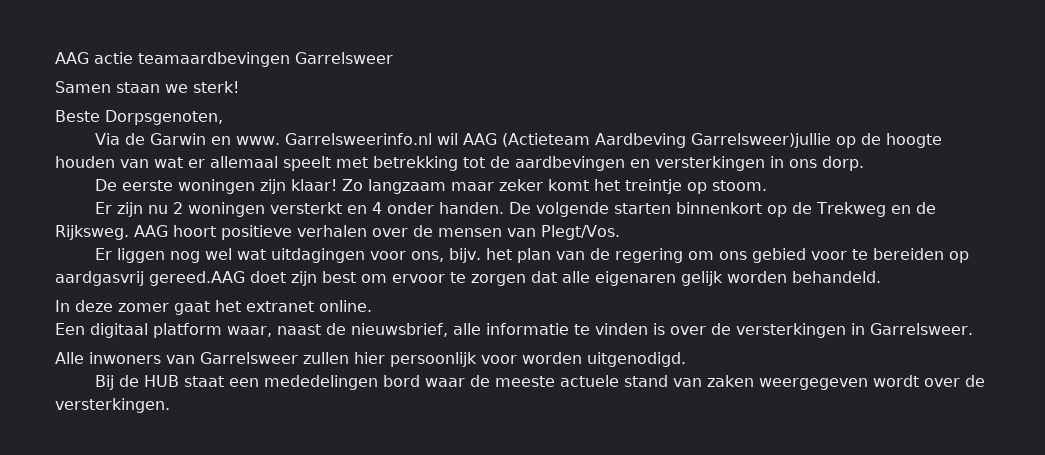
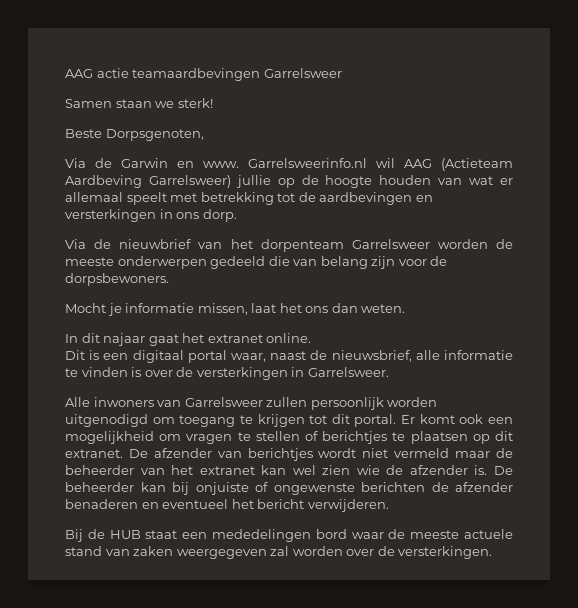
- Garrelsweerinfo.nl wil AAG (Actieteam Aardbeving Garrelsweer)jullie op de hoogte houden van wat er allemaal speelt met betrekking tot de aardbevingen en versterkingen in ons dorp.
+ Garrelsweerinfo.nl wil AAG (Actieteam Aardbeving Garrelsweer) jullie op de hoogte houden van wat er allemaal speelt met betrekking tot de aardbevingen en versterkingen in ons dorp.
- De eerste woningen zijn klaar! Zo langzaam maar zeker komt het treintje op stoom.
- Er zijn nu 2 woningen versterkt en 4 onder handen. De volgende starten binnenkort op de Trekweg en de Rijksweg. AAG hoort positieve verhalen over de mensen van Plegt/Vos.
- Er liggen nog wel wat uitdagingen voor ons, bijv. het plan van de regering om ons gebied voor te bereiden op aardgasvrij gereed.AAG doet zijn best om ervoor te zorgen dat alle eigenaren gelijk worden behandeld.
+ Via de nieuwbrief van het dorpenteam Garrelsweer worden de meeste onderwerpen gedeeld die van belang zijn voor de dorpsbewoners.
+ Mocht je informatie missen, laat het ons dan weten.
- In deze zomer gaat het extranet online.
+ In dit najaar gaat het extranet online.
- Een digitaal platform waar, naast de nieuwsbrief, alle informatie te vinden is over de versterkingen in Garrelsweer.
+ Dit is een digitaal portal waar, naast de nieuwsbrief, alle informatie te vinden is over de versterkingen in Garrelsweer.
- Alle inwoners van Garrelsweer zullen hier persoonlijk voor worden uitgenodigd.
+ Alle inwoners van Garrelsweer zullen persoonlijk worden uitgenodigd om toegang te krijgen tot dit portal. Er komt ook een mogelijkheid om vragen te stellen of berichtjes te plaatsen op dit extranet. De afzender van berichtjes wordt niet vermeld maar de beheerder van het extranet kan wel zien wie de afzender is. De beheerder kan bij onjuiste of ongewenste berichten de afzender benaderen en eventueel het bericht verwijderen.
- Bij de HUB staat een mededelingen bord waar de meeste actuele stand van zaken weergegeven wordt over de versterkingen.
+ Bij de HUB staat een mededelingen bord waar de meeste actuele stand van zaken weergegeven zal worden over de versterkingen.

